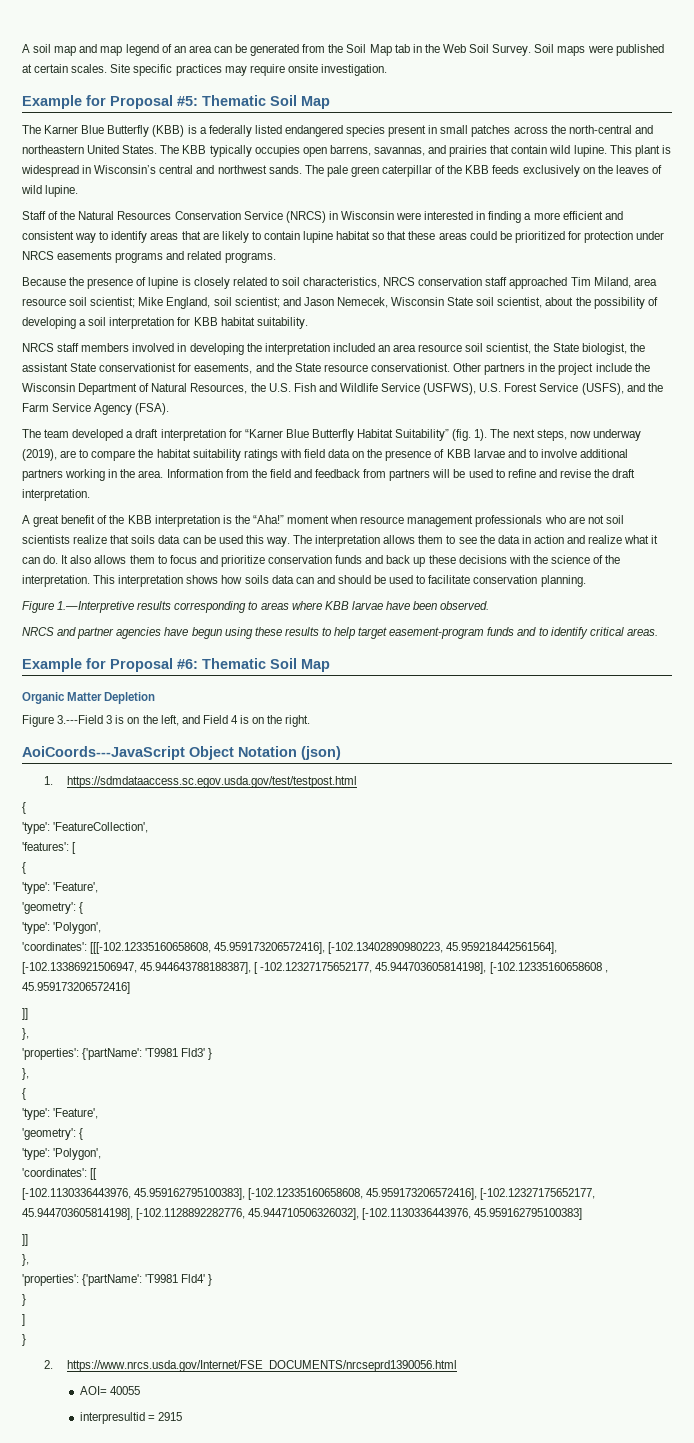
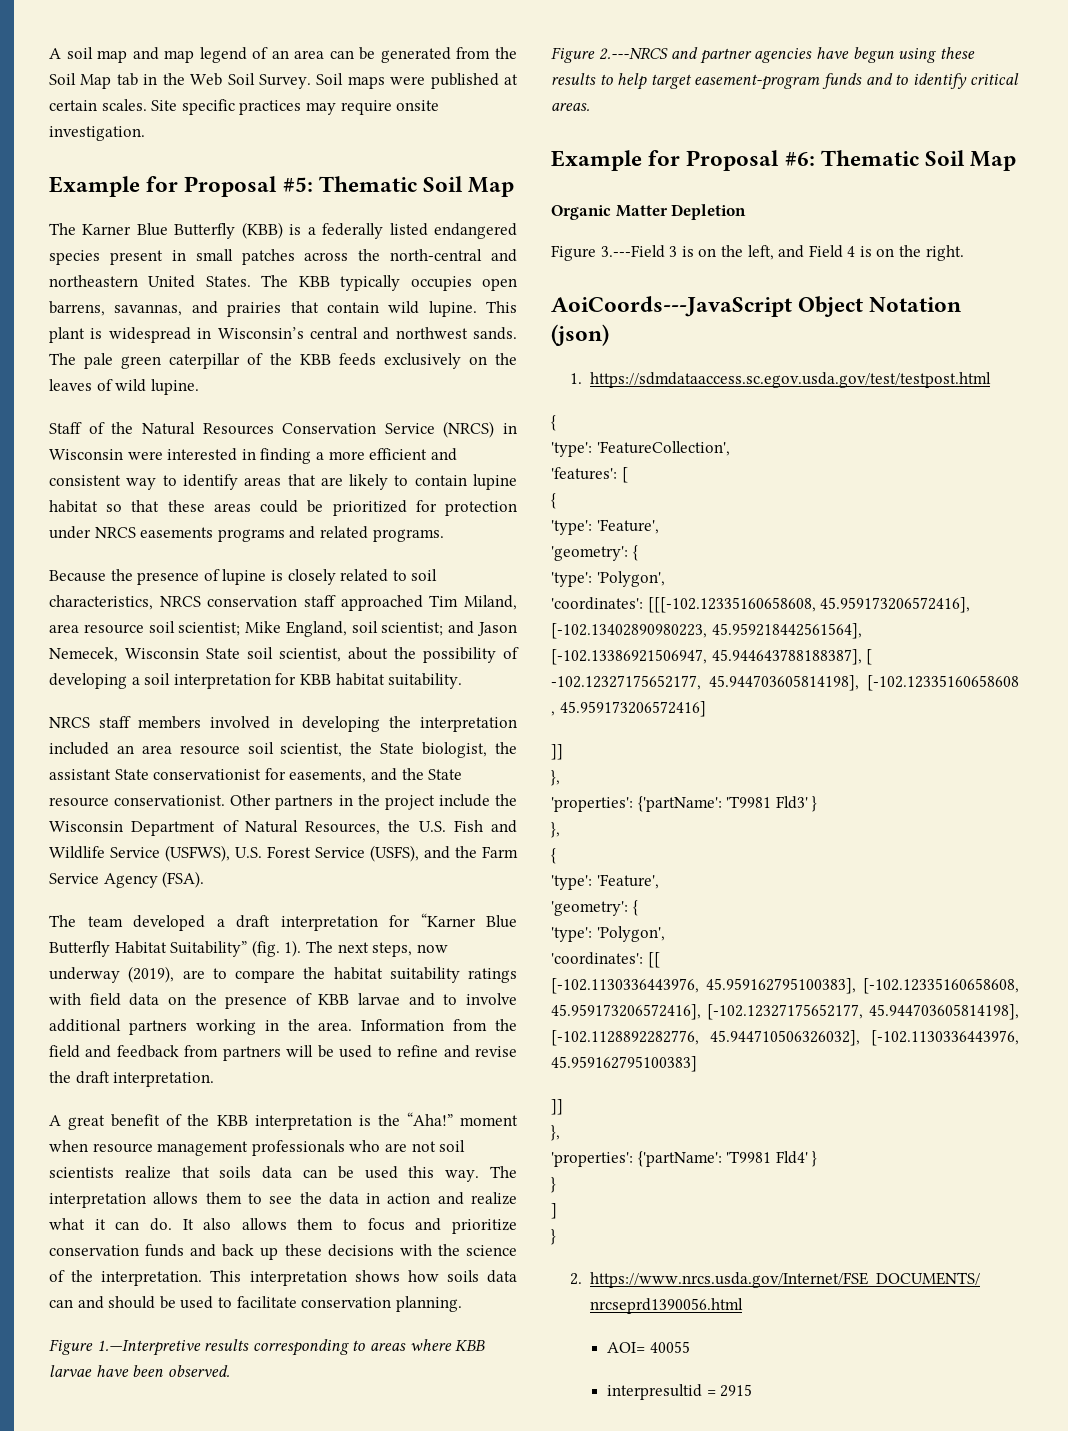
- NRCS and partner agencies have begun using these results to help target easement-program funds and to identify critical areas.
+ Figure 2.---NRCS and partner agencies have begun using these results to help target easement-program funds and to identify critical areas.

